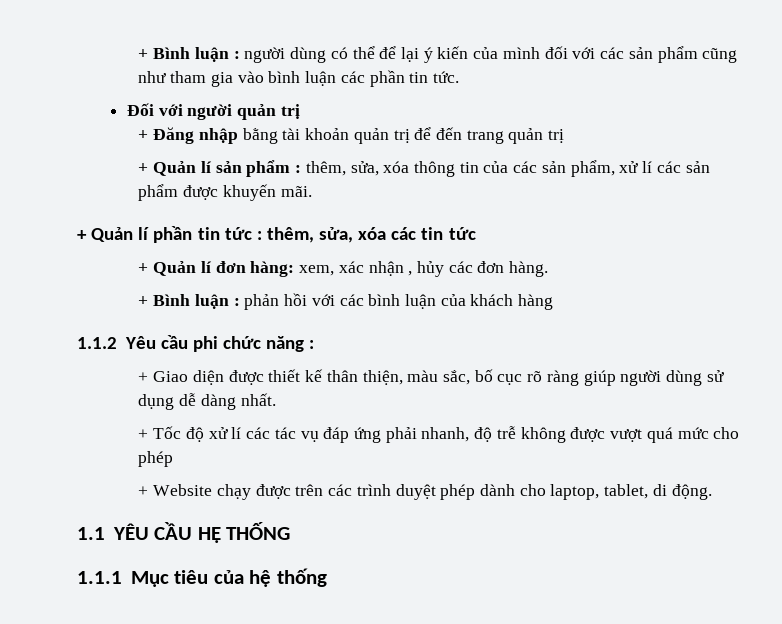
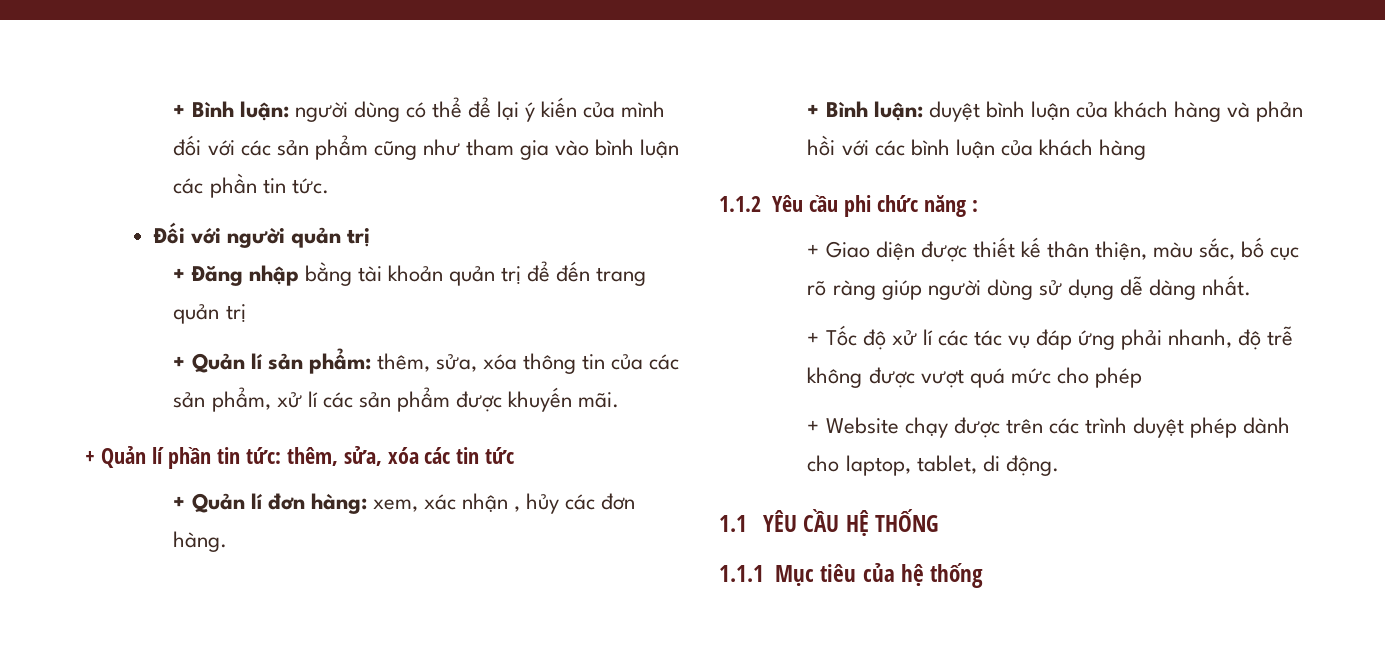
- + Bình luận : người dùng có thể để lại ý kiến của mình đối với các sản phẩm cũng như tham gia vào bình luận các phần tin tức.
+ + Bình luận: người dùng có thể để lại ý kiến của mình đối với các sản phẩm cũng như tham gia vào bình luận các phần tin tức.
- + Quản lí sản phẩm : thêm, sửa, xóa thông tin của các sản phẩm, xử lí các sản phẩm được khuyến mãi.
+ + Quản lí sản phẩm: thêm, sửa, xóa thông tin của các sản phẩm, xử lí các sản phẩm được khuyến mãi.
- + Quản lí phần tin tức : thêm, sửa, xóa các tin tức
+ + Quản lí phần tin tức: thêm, sửa, xóa các tin tức
- + Bình luận : phản hồi với các bình luận của khách hàng
+ + Bình luận: duyệt bình luận của khách hàng và phản hồi với các bình luận của khách hàng

